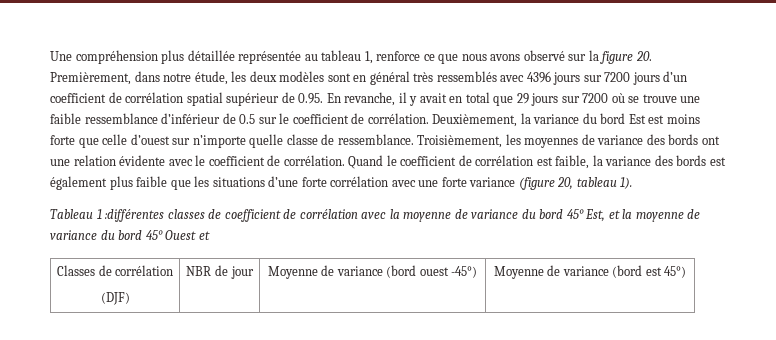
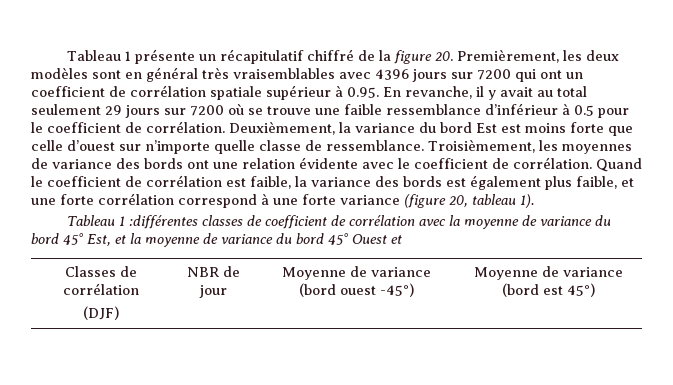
- Une compréhension plus détaillée représentée au tableau 1, renforce ce que nous avons observé sur la figure 20. Premièrement, dans notre étude, les deux modèles sont en général très ressemblés avec 4396 jours sur 7200 jours d’un coefficient de corrélation spatial supérieur de 0.95. En revanche, il y avait en total que 29 jours sur 7200 où se trouve une faible ressemblance d’inférieur de 0.5 sur le coefficient de corrélation.
+ Tableau 1 présente un récapitulatif chiffré de la figure 20. Premièrement, les deux modèles sont en général très vraisemblables avec 4396 jours sur 7200 qui ont un coefficient de corrélation spatiale supérieur à 0.95. En revanche, il y avait au total seulement 29 jours sur 7200 où se trouve une faible ressemblance d’inférieur à 0.5 pour le coefficient de corrélation.
- Quand le coefficient de corrélation est faible, la variance des bords est également plus faible que les situations d’une forte corrélation avec une forte variance (figure 20, tableau 1).
+ Quand le coefficient de corrélation est faible, la variance des bords est également plus faible, et une forte corrélation correspond à une forte variance (figure 20, tableau 1).

